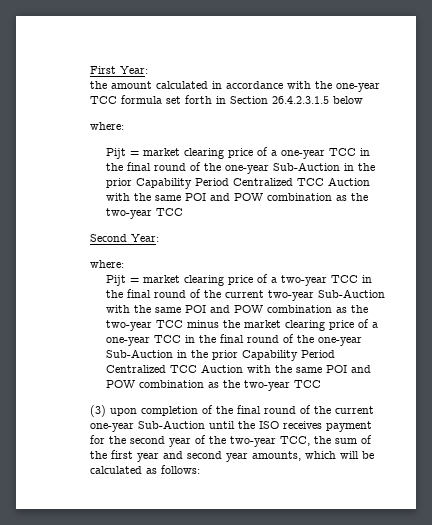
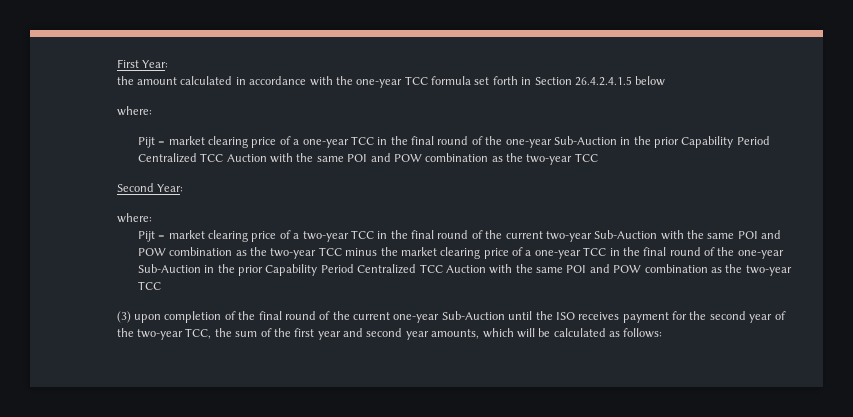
- the amount calculated in accordance with the one-year TCC formula set forth in Section 26.4.2.3.1.5 below
+ the amount calculated in accordance with the one-year TCC formula set forth in Section 26.4.2.4.1.5 below

